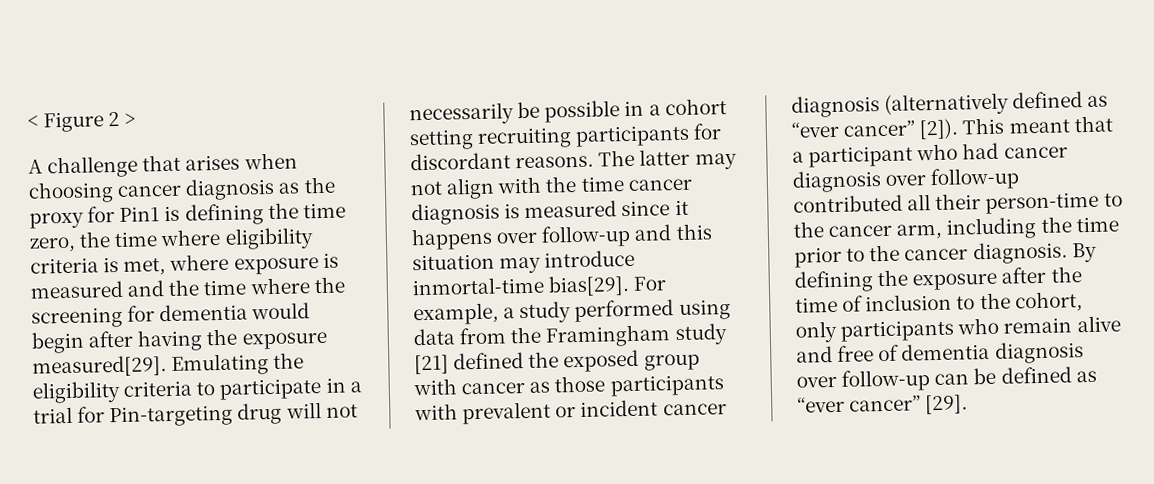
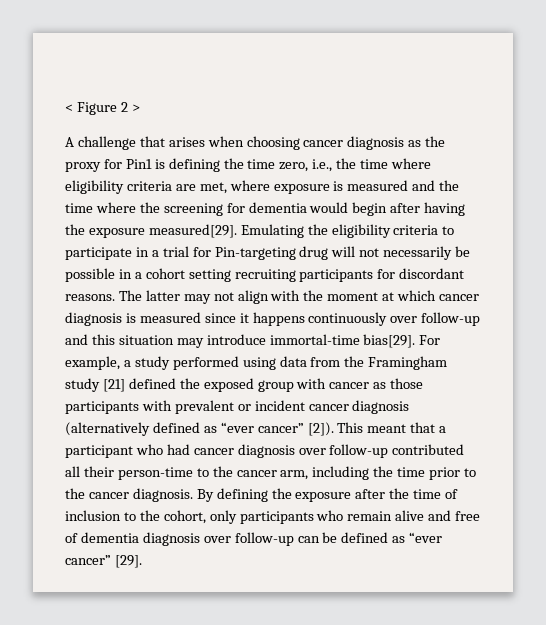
- A challenge that arises when choosing cancer diagnosis as the proxy for Pin1 is defining the time zero, the time where eligibility criteria is met, where exposure is measured and the time where the screening for dementia would begin after having the exposure measured[29].
+ A challenge that arises when choosing cancer diagnosis as the proxy for Pin1 is defining the time zero, i.e., the time where eligibility criteria are met, where exposure is measured and the time where the screening for dementia would begin after having the exposure measured[29].
- The latter may not align with the time cancer diagnosis is measured since it happens over follow-up and this situation may introduce inmortal-time bias[29].
+ The latter may not align with the moment at which cancer diagnosis is measured since it happens continuously over follow-up and this situation may introduce immortal-time bias[29].

